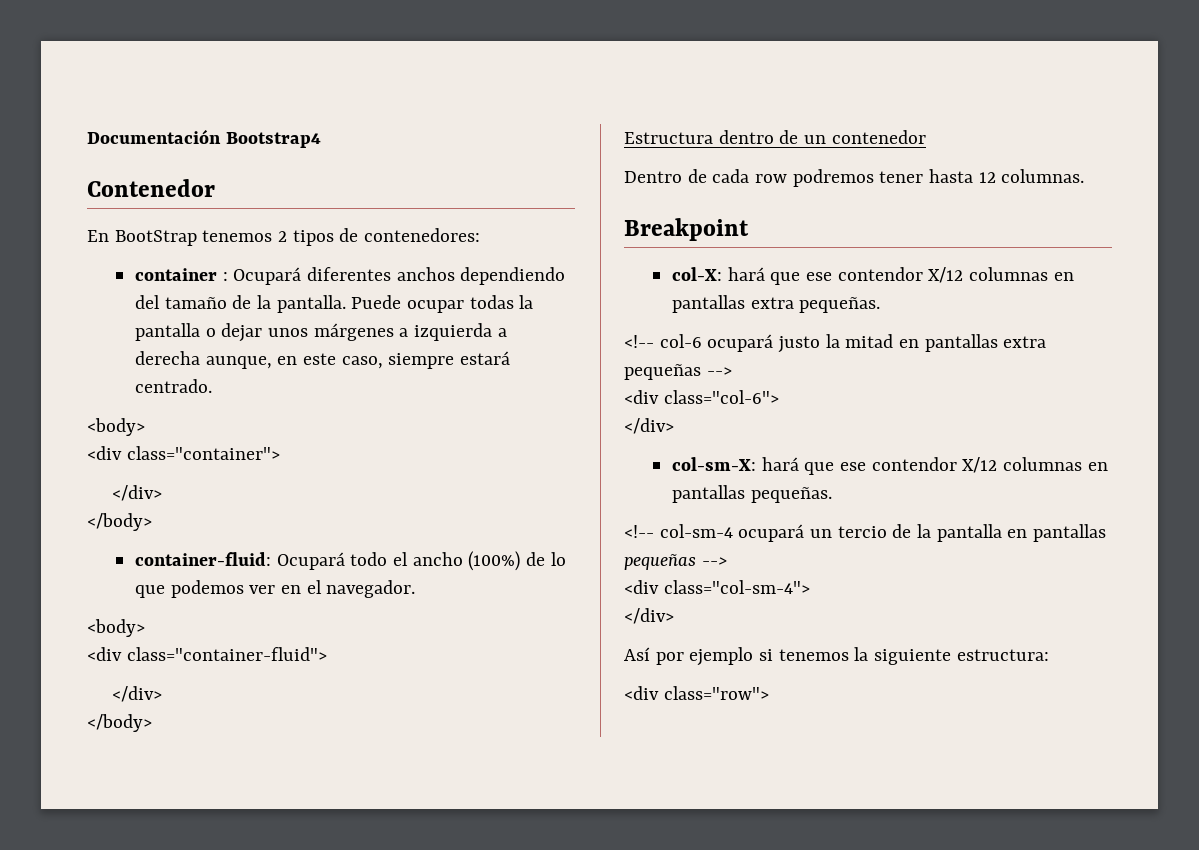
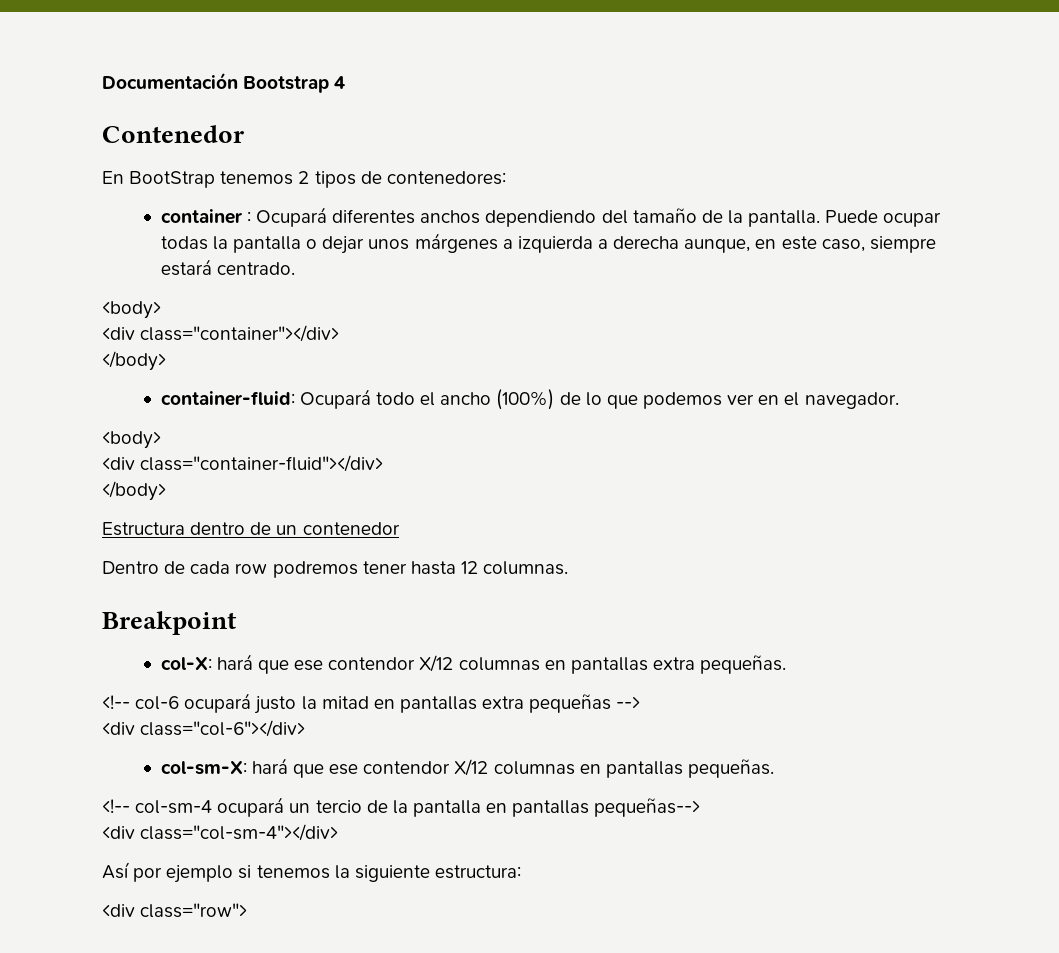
- Documentación Bootstrap4
+ Documentación Bootstrap 4
- <div class="container">
- </div>
+ <div class="container"></div>
- <div class="container-fluid">
- </div>
+ <div class="container-fluid"></div>
- <div class="col-6">
- </div>
+ <div class="col-6"></div>
- <!-- col-sm-4 ocupará un tercio de la pantalla en pantallas pequeñas -->
- <div class="col-sm-4">
- </div>
+ <!-- col-sm-4 ocupará un tercio de la pantalla en pantallas pequeñas-->
+ <div class="col-sm-4"></div>

